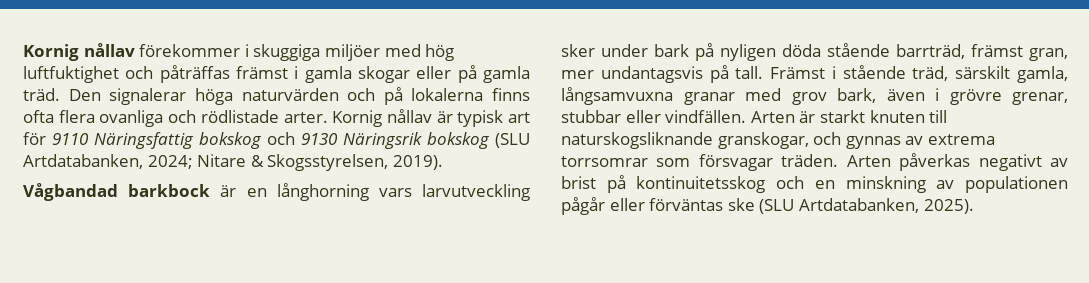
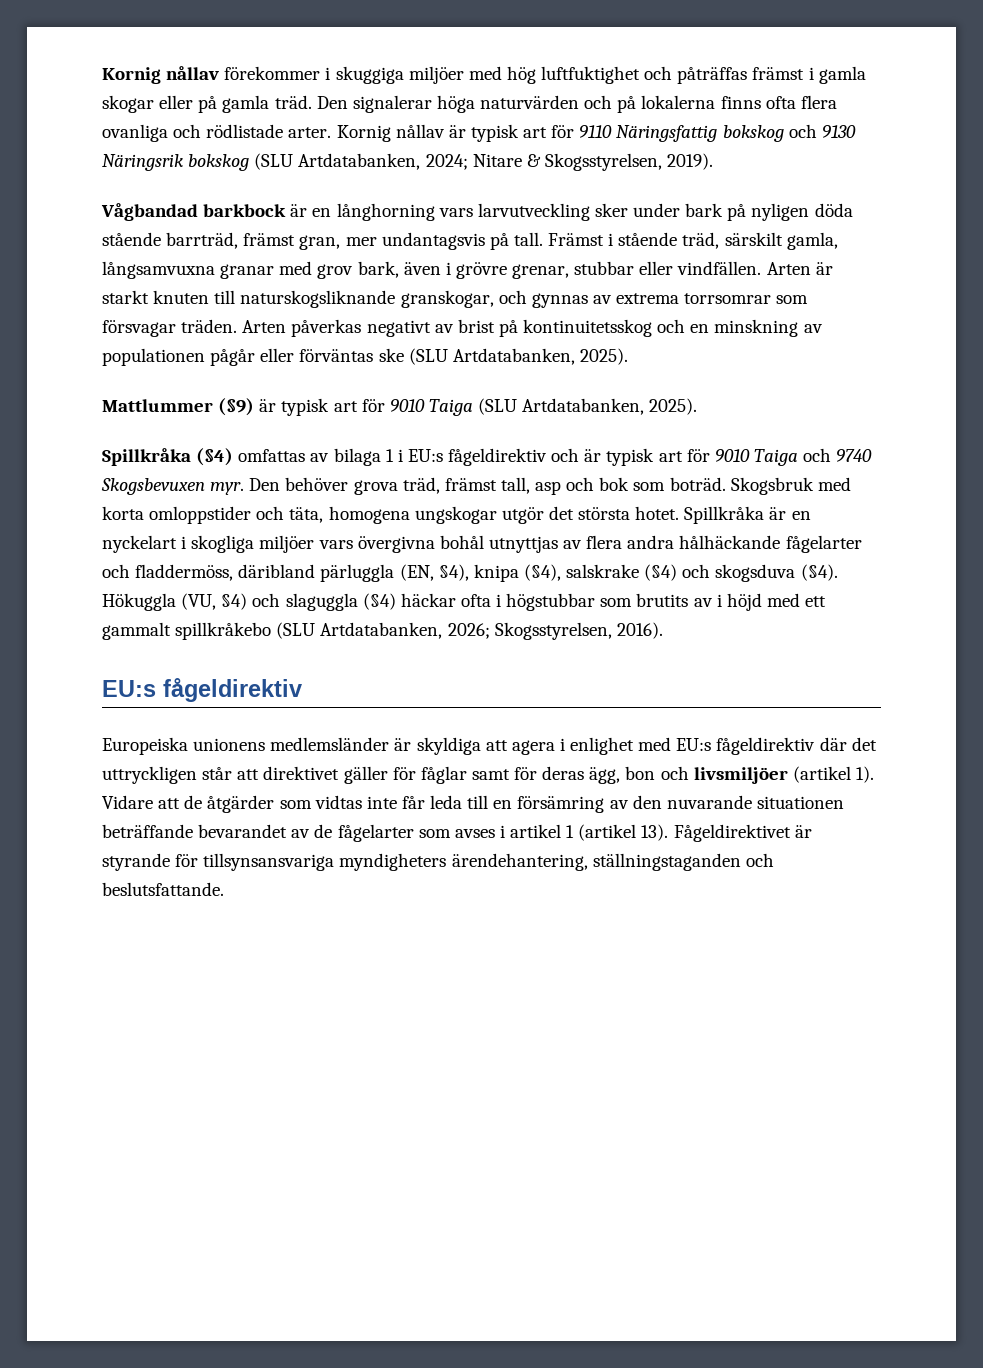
+ Mattlummer (§9) är typisk art för 9010 Taiga (SLU Artdatabanken, 2025).
+ Spillkråka (§4) omfattas av bilaga 1 i EU:s fågeldirektiv och är typisk art för 9010 Taiga och 9740 Skogsbevuxen myr. Den behöver grova träd, främst tall, asp och bok som boträd. Skogsbruk med korta omloppstider och täta, homogena ungskogar utgör det största hotet. Spillkråka är en nyckelart i skogliga miljöer vars övergivna bohål utnyttjas av flera andra hålhäckande fågelarter och fladdermöss, däribland pärluggla (EN, §4), knipa (§4), salskrake (§4) och skogsduva (§4). Hökuggla (VU, §4) och slaguggla (§4) häckar ofta i högstubbar som brutits av i höjd med ett gammalt spillkråkebo (SLU Artdatabanken, 2026; Skogsstyrelsen, 2016).
+ EU:s fågeldirektiv
+ Europeiska unionens medlemsländer är skyldiga att agera i enlighet med EU:s fågeldirektiv där det uttryckligen står att direktivet gäller för fåglar samt för deras ägg, bon och livsmiljöer (artikel 1). Vidare att de åtgärder som vidtas inte får leda till en försämring av den nuvarande situationen beträffande bevarandet av de fågelarter som avses i artikel 1 (artikel 13). Fågeldirektivet är styrande för tillsynsansvariga myndigheters ärendehantering, ställningstaganden och beslutsfattande.

